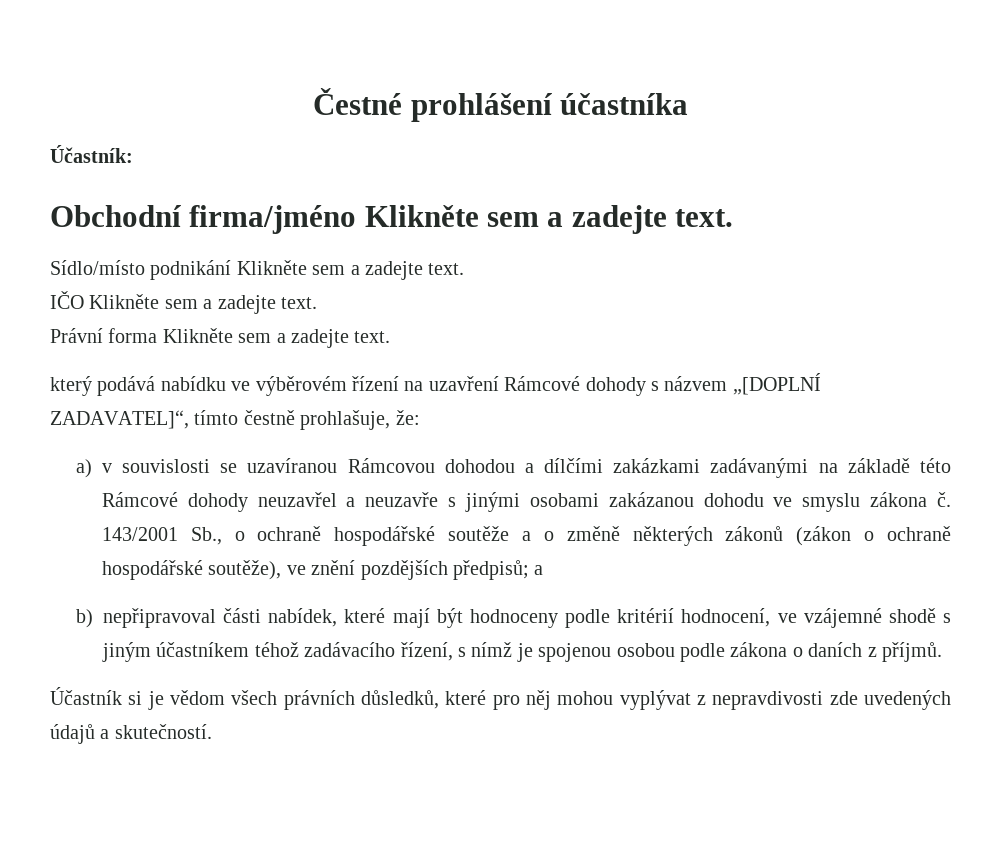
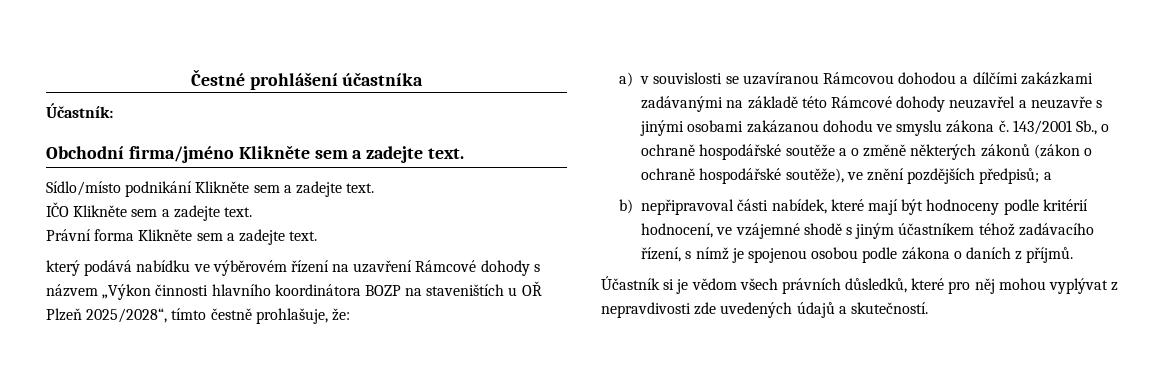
- který podává nabídku ve výběrovém řízení na uzavření Rámcové dohody s názvem „[DOPLNÍ ZADAVATEL]“, tímto čestně prohlašuje, že:
+ který podává nabídku ve výběrovém řízení na uzavření Rámcové dohody s názvem „Výkon činnosti hlavního koordinátora BOZP na staveništích u OŘ Plzeň 2025/2028“, tímto čestně prohlašuje, že:

